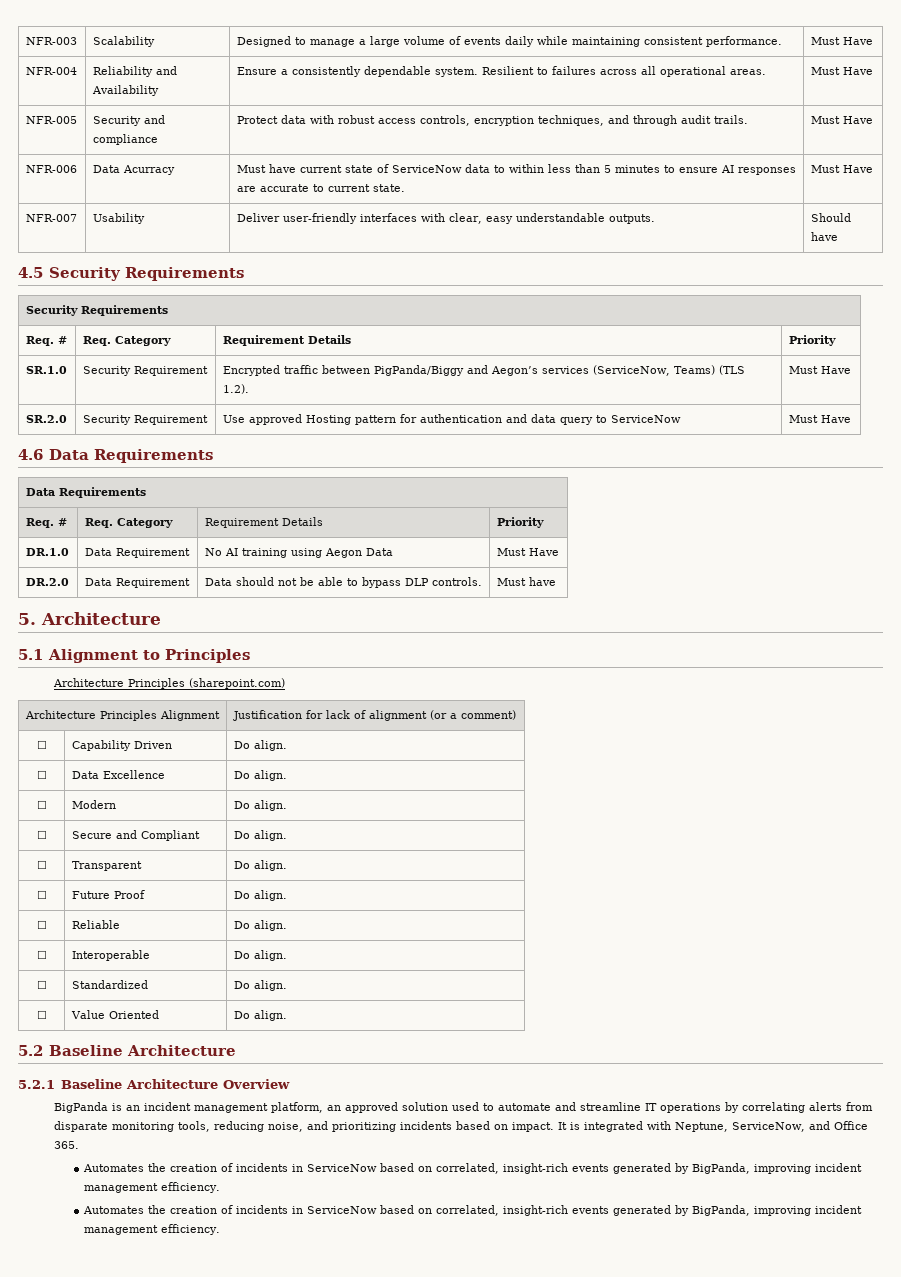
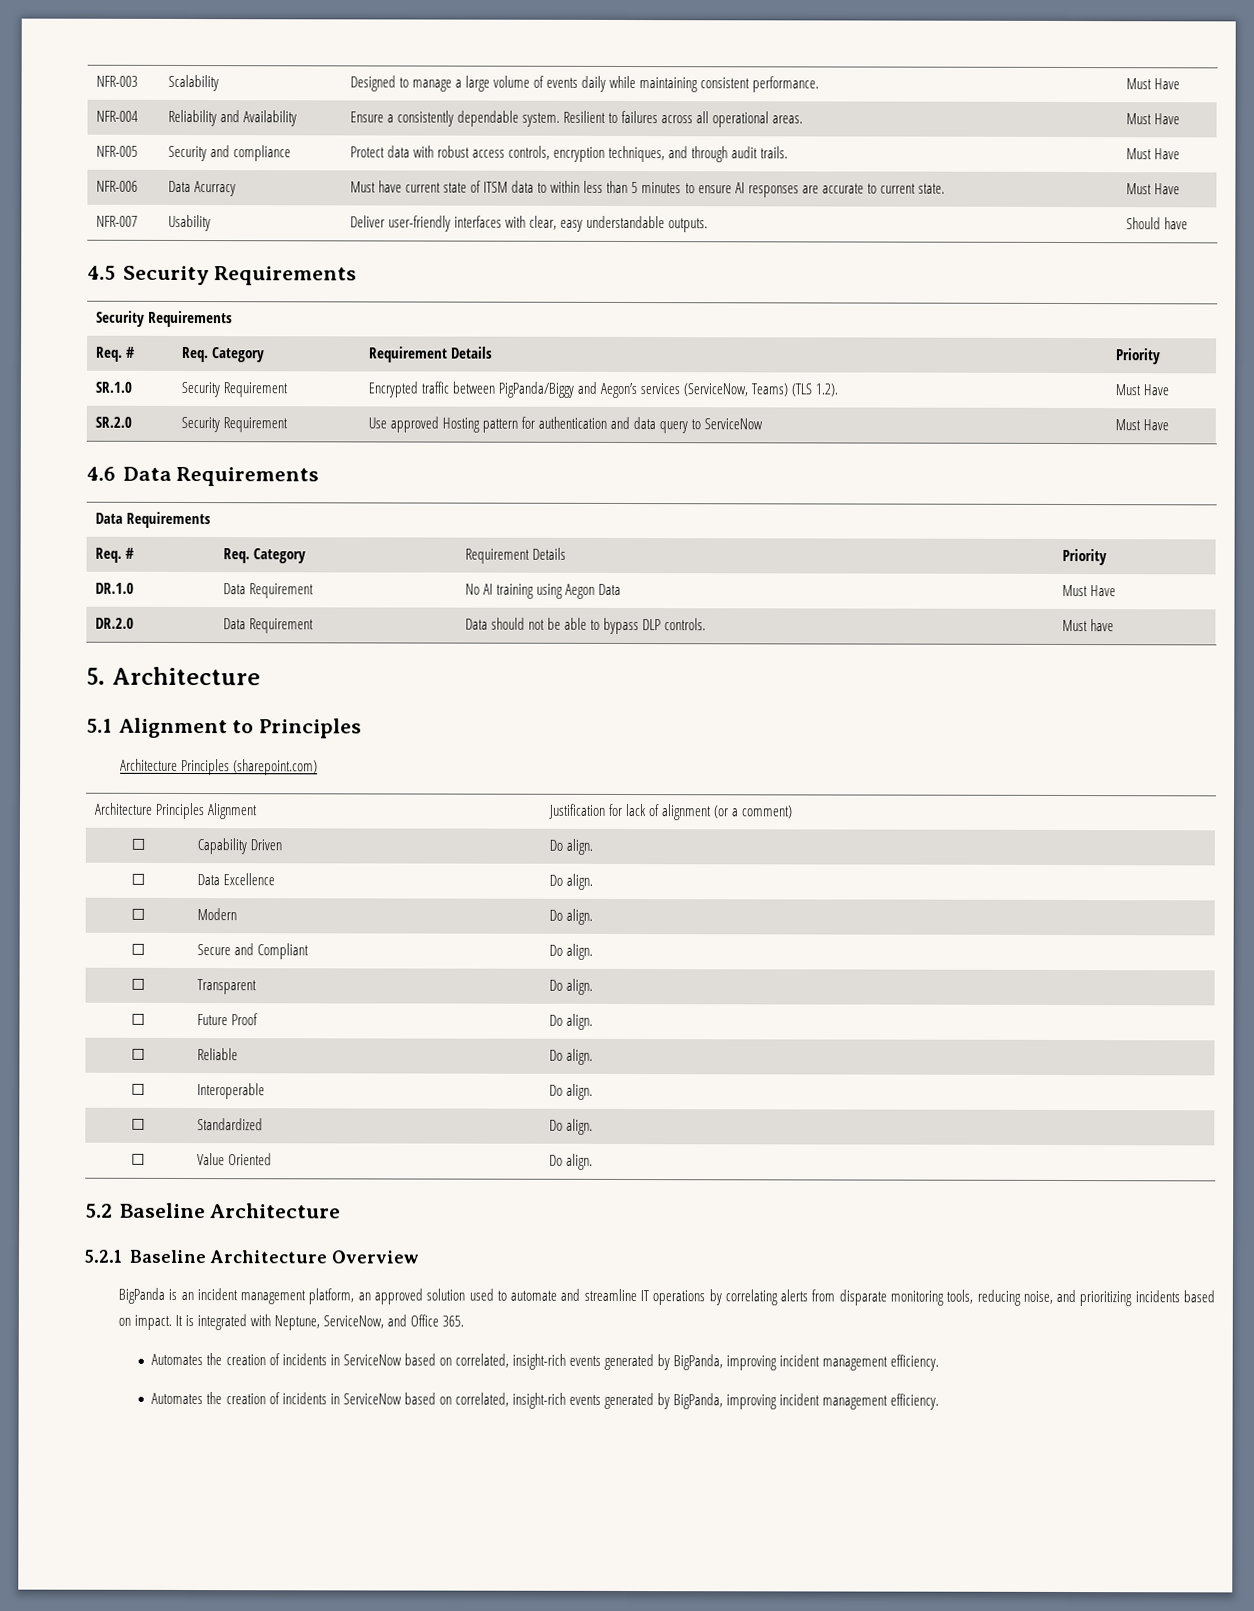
- NFR-006 | Data Acurracy | Must have current state of ServiceNow data to within less than 5 minutes to ensure AI responses are accurate to current state. | Must Have
+ NFR-006 | Data Acurracy | Must have current state of ITSM data to within less than 5 minutes to ensure AI responses are accurate to current state. | Must Have

